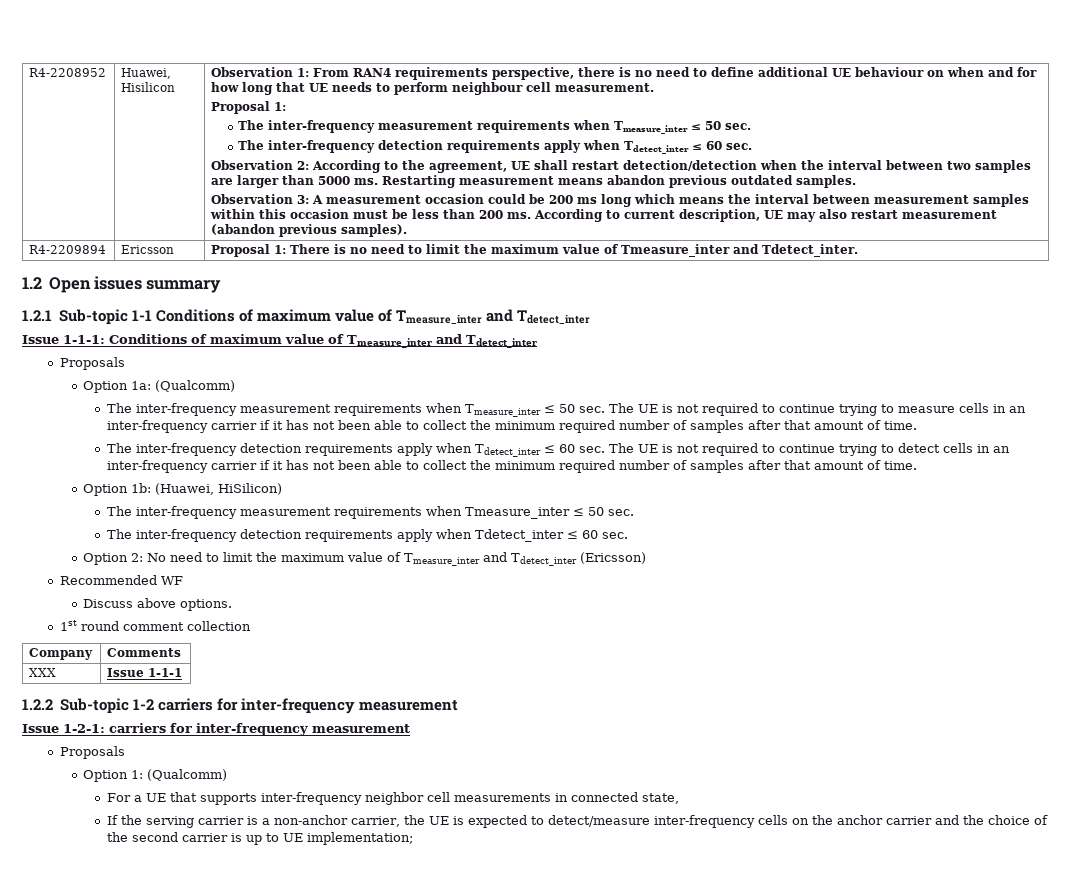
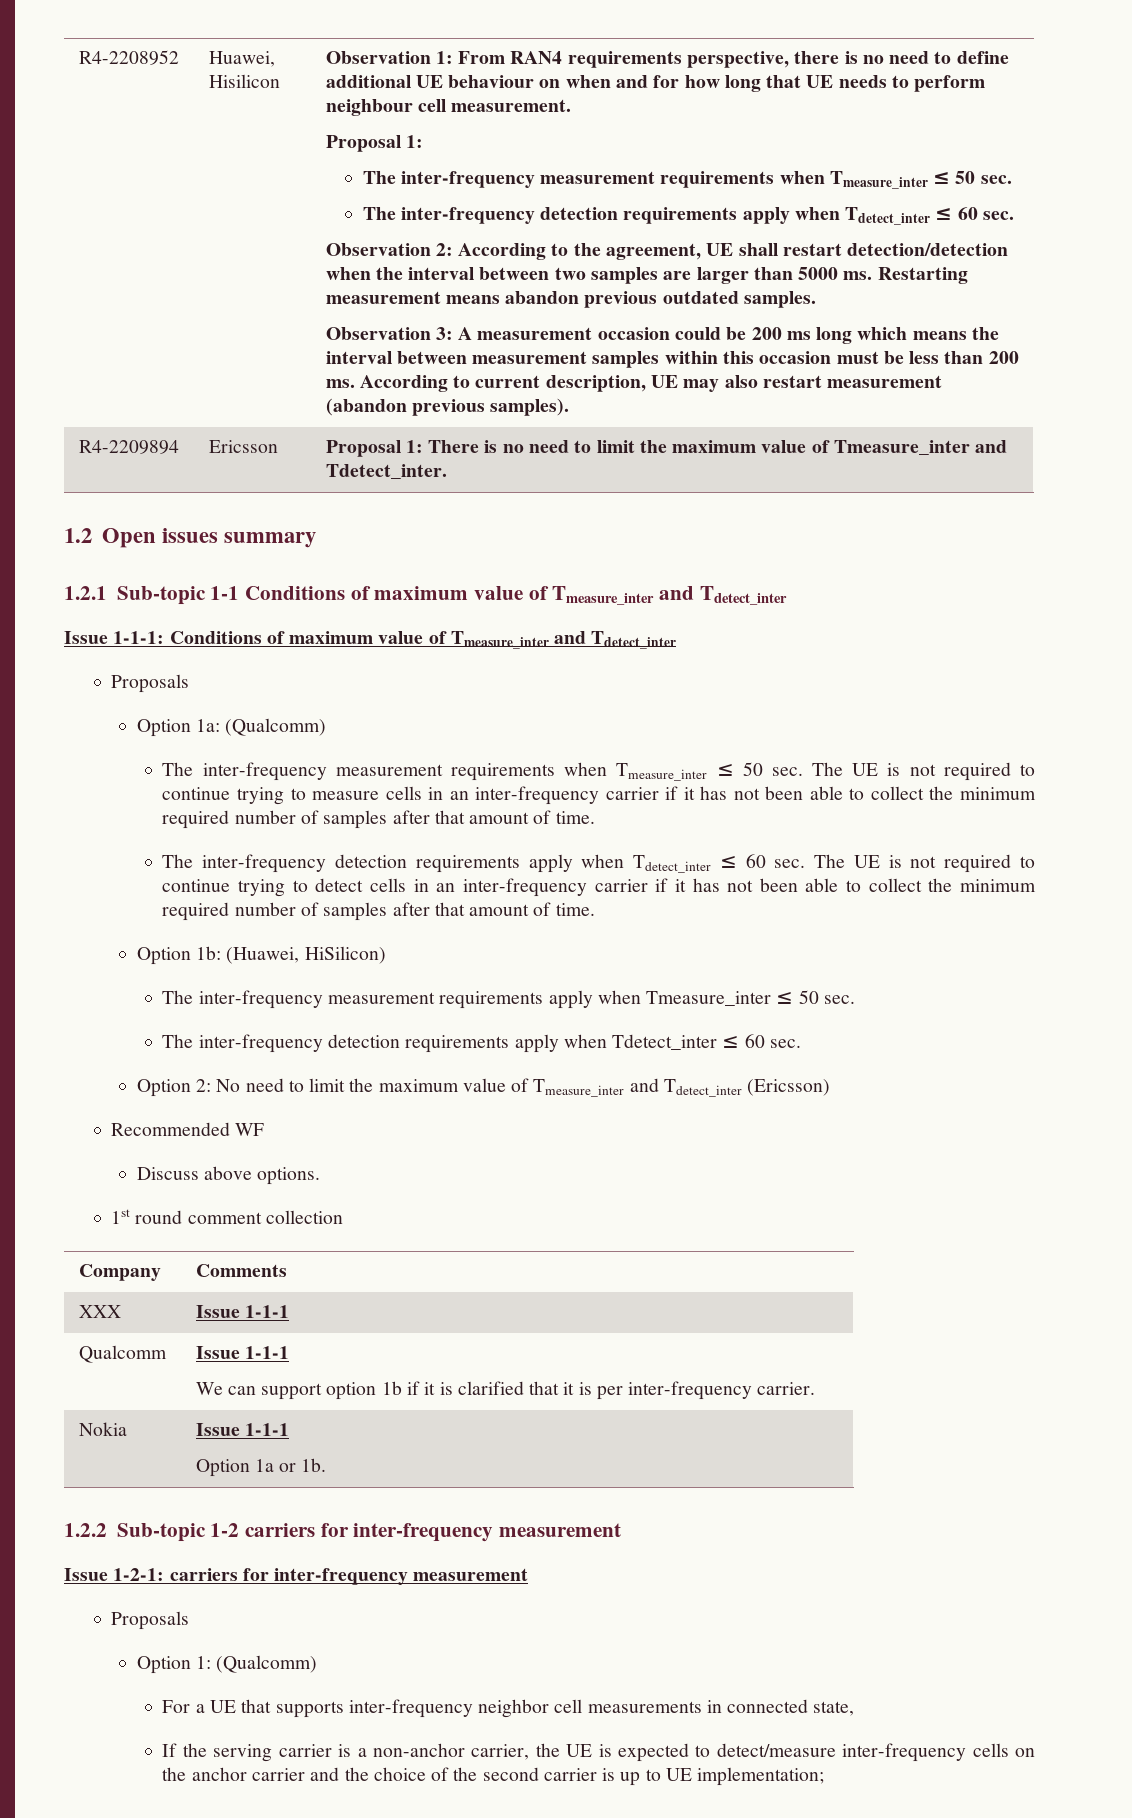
  Option 1b: (Huawei, HiSilicon)
- The inter-frequency measurement requirements when Tmeasure_inter ≤ 50 sec.
+ The inter-frequency measurement requirements apply when Tmeasure_inter ≤ 50 sec.
+ Qualcomm | Issue 1-1-1
+ We can support option 1b if it is clarified that it is per inter-frequency carrier.
+ Nokia | Issue 1-1-1
+ Option 1a or 1b.

